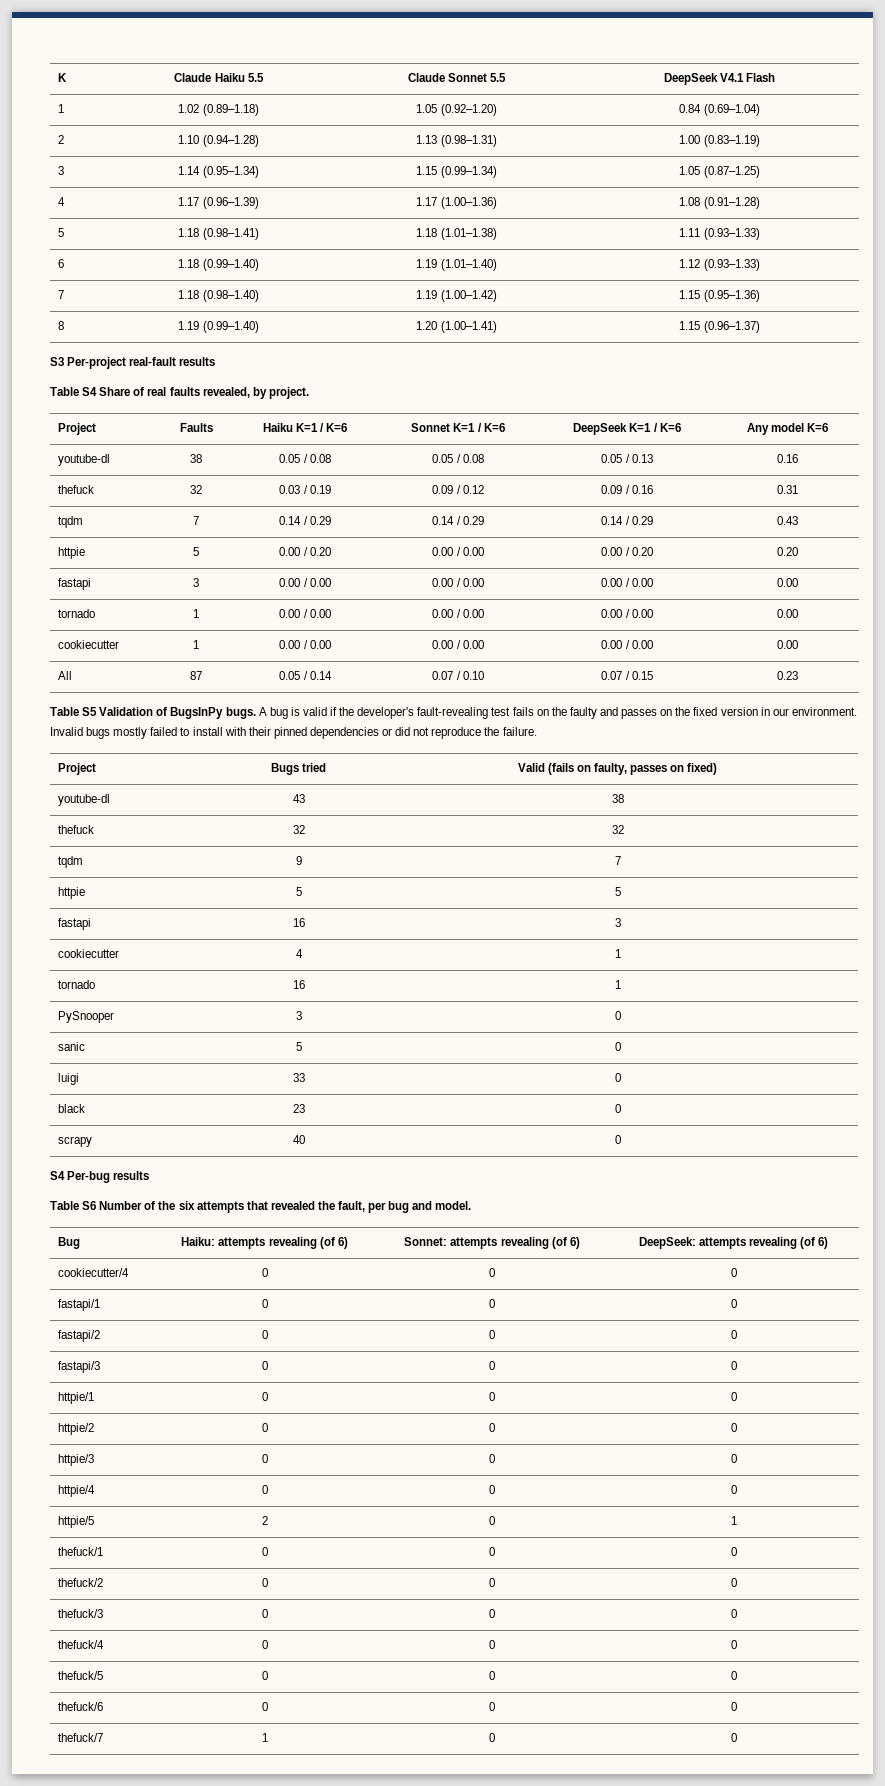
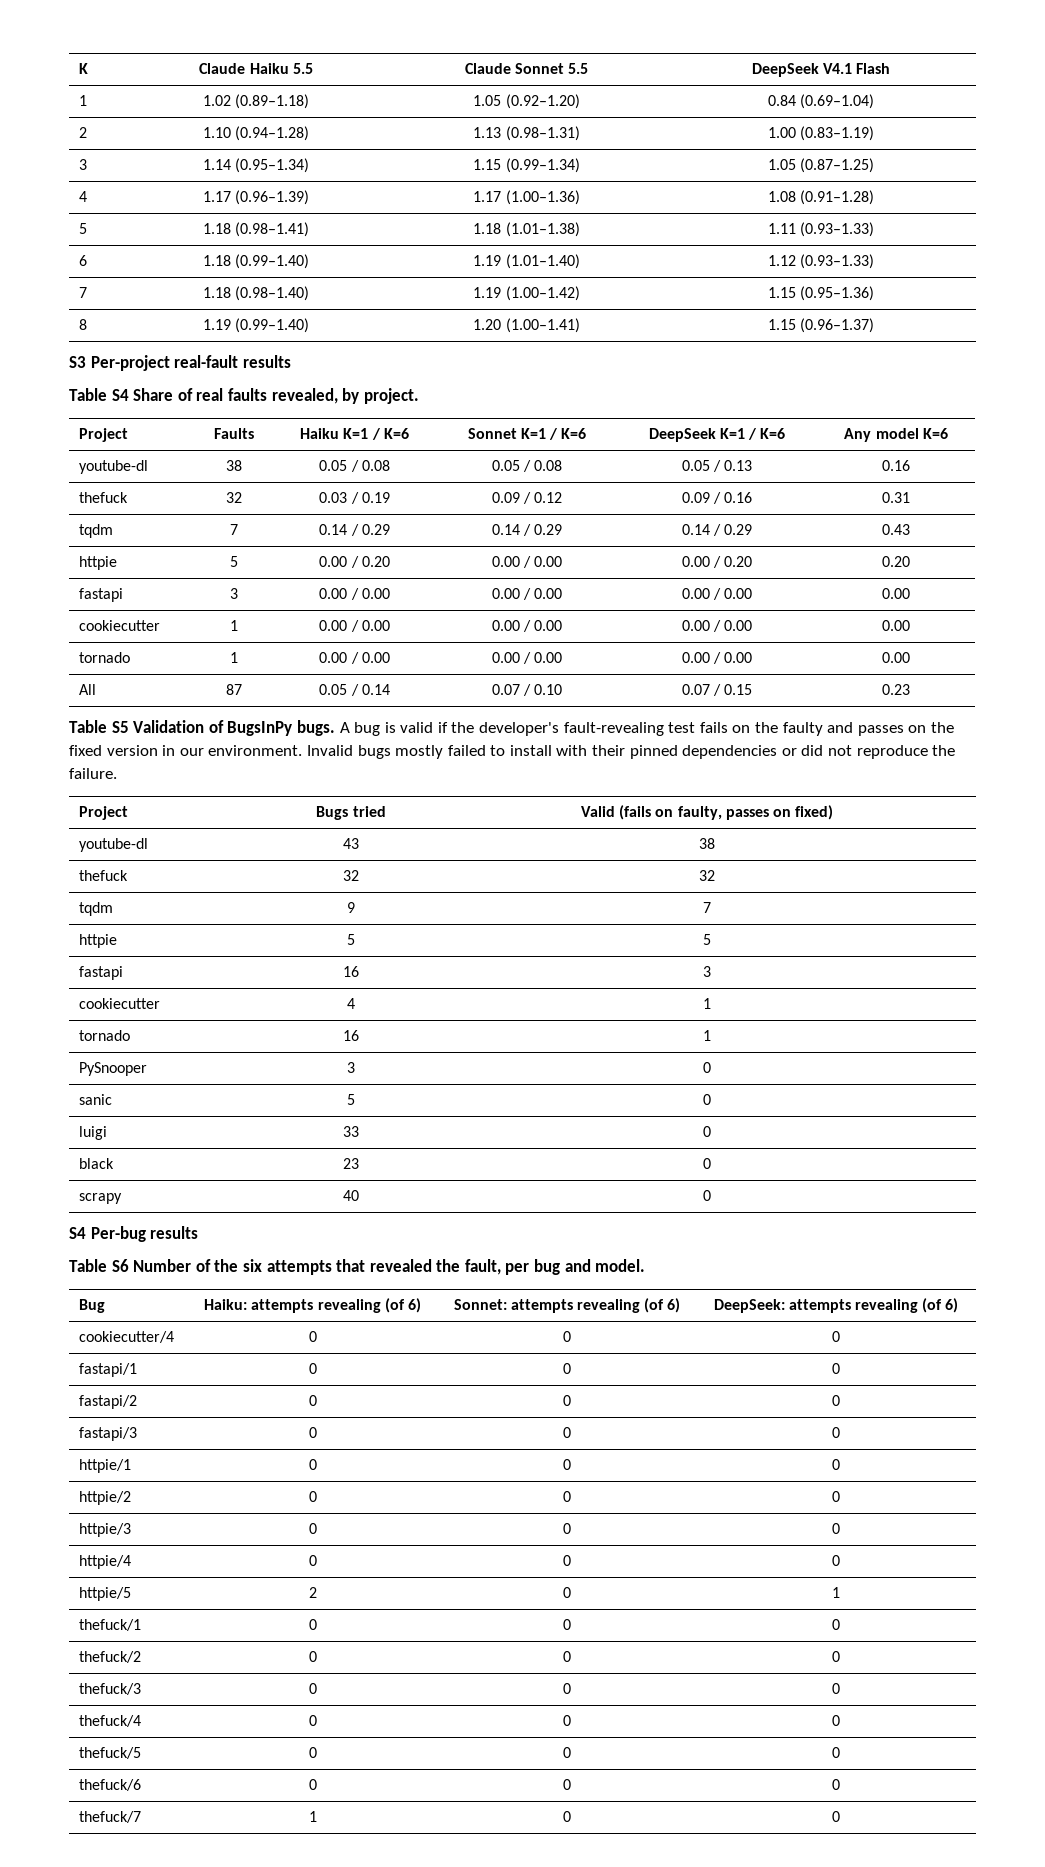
- tornado | 1 | 0.00 / 0.00 | 0.00 / 0.00 | 0.00 / 0.00 | 0.00
+ cookiecutter | 1 | 0.00 / 0.00 | 0.00 / 0.00 | 0.00 / 0.00 | 0.00
- cookiecutter | 1 | 0.00 / 0.00 | 0.00 / 0.00 | 0.00 / 0.00 | 0.00
+ tornado | 1 | 0.00 / 0.00 | 0.00 / 0.00 | 0.00 / 0.00 | 0.00

